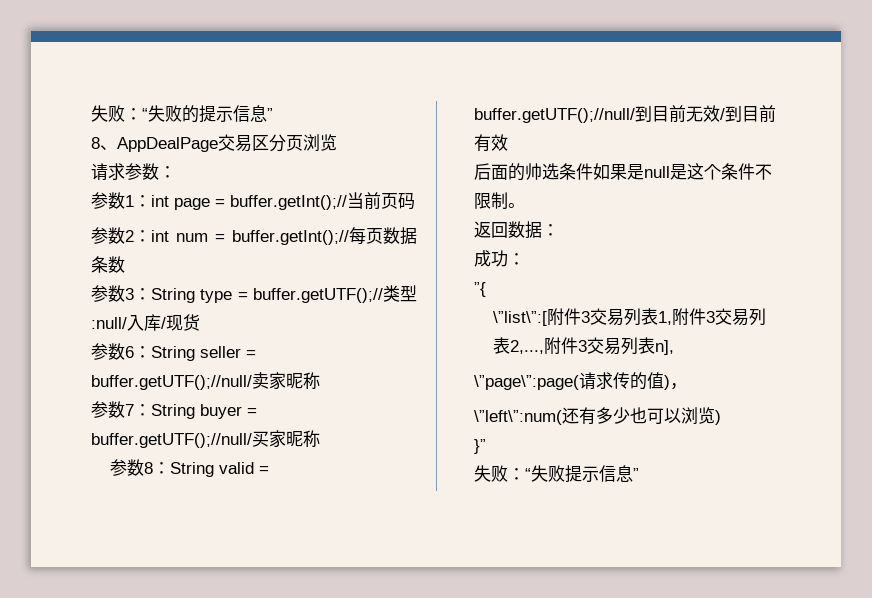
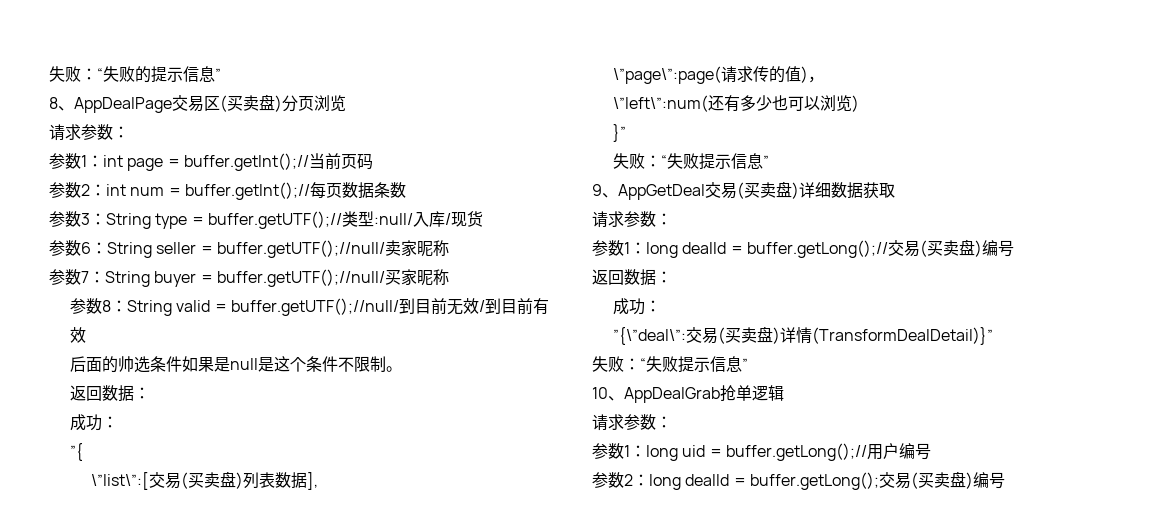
- 8、AppDealPage交易区分页浏览
+ 8、AppDealPage交易区(买卖盘)分页浏览
- \”list\”:[附件3交易列表1,附件3交易列表2,...,附件3交易列表n],
+ \”list\”:[交易(买卖盘)列表数据],
+ 9、AppGetDeal交易(买卖盘)详细数据获取
+ 请求参数：
+ 参数1：long dealId = buffer.getLong();//交易(买卖盘)编号
+ 返回数据：
+ 成功：
+ ”{\”deal\”:交易(买卖盘)详情(TransformDealDetail)}”
+ 失败：“失败提示信息”
+ 10、AppDealGrab抢单逻辑
+ 请求参数：
+ 参数1：long uid = buffer.getLong();//用户编号
+ 参数2：long dealId = buffer.getLong();交易(买卖盘)编号

